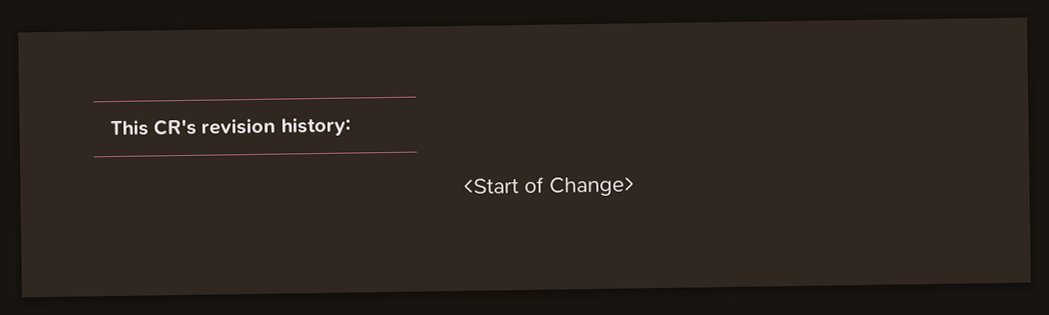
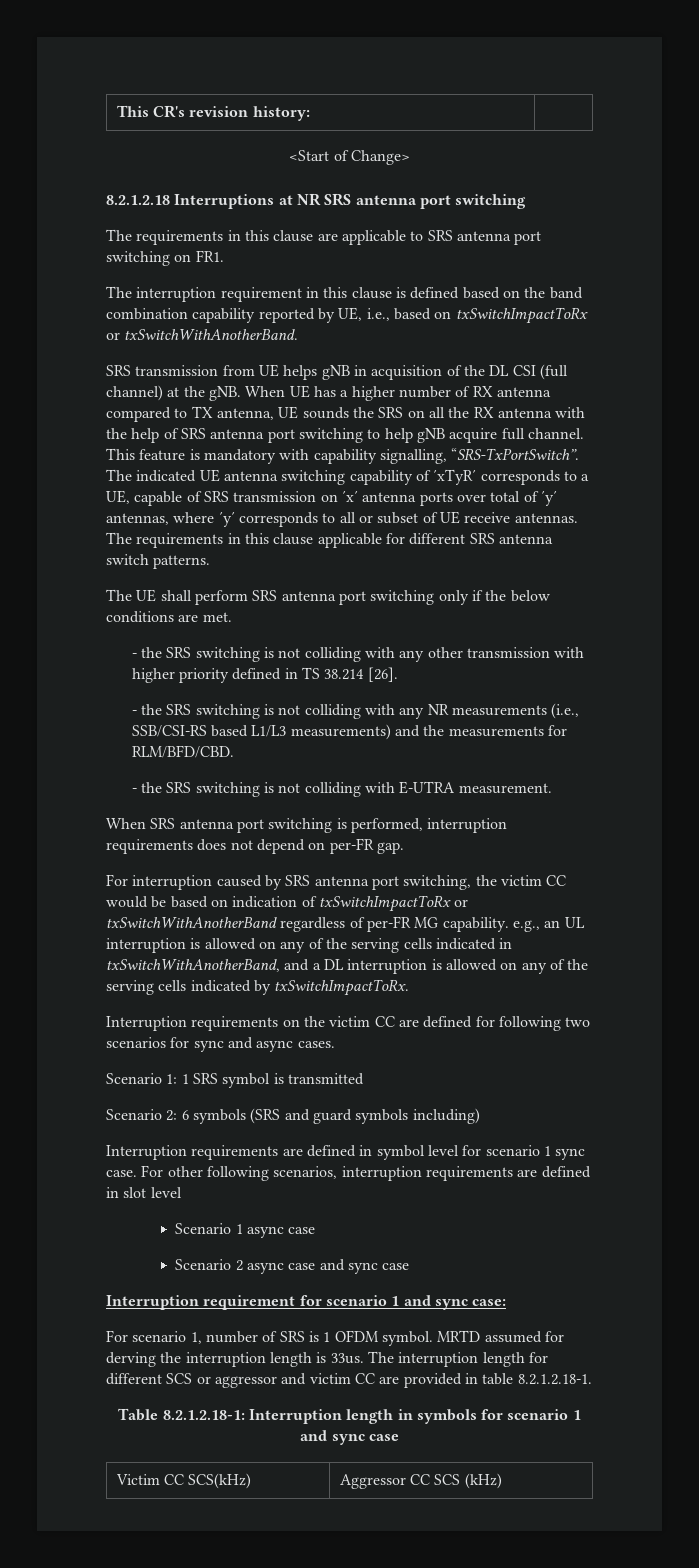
+ 8.2.1.2.18 Interruptions at NR SRS antenna port switching
+ The requirements in this clause are applicable to SRS antenna port switching on FR1.
+ The interruption requirement in this clause is defined based on the band combination capability reported by UE, i.e., based on txSwitchImpactToRx or txSwitchWithAnotherBand.
+ SRS transmission from UE helps gNB in acquisition of the DL CSI (full channel) at the gNB. When UE has a higher number of RX antenna compared to TX antenna, UE sounds the SRS on all the RX antenna with the help of SRS antenna port switching to help gNB acquire full channel. This feature is mandatory with capability signalling, “SRS-TxPortSwitch”. The indicated UE antenna switching capability of ′xTyR′ corresponds to a UE, capable of SRS transmission on ′x′ antenna ports over total of ′y′ antennas, where ′y′ corresponds to all or subset of UE receive antennas. The requirements in this clause applicable for different SRS antenna switch patterns.
+ The UE shall perform SRS antenna port switching only if the below conditions are met.
+ - the SRS switching is not colliding with any other transmission with higher priority defined in TS 38.214 [26].
+ - the SRS switching is not colliding with any NR measurements (i.e., SSB/CSI-RS based L1/L3 measurements) and the measurements for RLM/BFD/CBD.
+ - the SRS switching is not colliding with E-UTRA measurement.
+ When SRS antenna port switching is performed, interruption requirements does not depend on per-FR gap.
+ For interruption caused by SRS antenna port switching, the victim CC would be based on indication of txSwitchImpactToRx or txSwitchWithAnotherBand regardless of per-FR MG capability. e.g., an UL interruption is allowed on any of the serving cells indicated in txSwitchWithAnotherBand, and a DL interruption is allowed on any of the serving cells indicated by txSwitchImpactToRx.
+ Interruption requirements on the victim CC are defined for following two scenarios for sync and async cases.
+ Scenario 1: 1 SRS symbol is transmitted
+ Scenario 2: 6 symbols (SRS and guard symbols including)
+ Interruption requirements are defined in symbol level for scenario 1 sync case. For other following scenarios, interruption requirements are defined in slot level
+ Scenario 1 async case
+ Scenario 2 async case and sync case
+ Interruption requirement for scenario 1 and sync case:
+ For scenario 1, number of SRS is 1 OFDM symbol. MRTD assumed for derving the interruption length is 33us. The interruption length for different SCS or aggressor and victim CC are provided in table 8.2.1.2.18-1.
+ Table 8.2.1.2.18-1: Interruption length in symbols for scenario 1 and sync case
+ Victim CC SCS(kHz) | Aggressor CC SCS (kHz)

